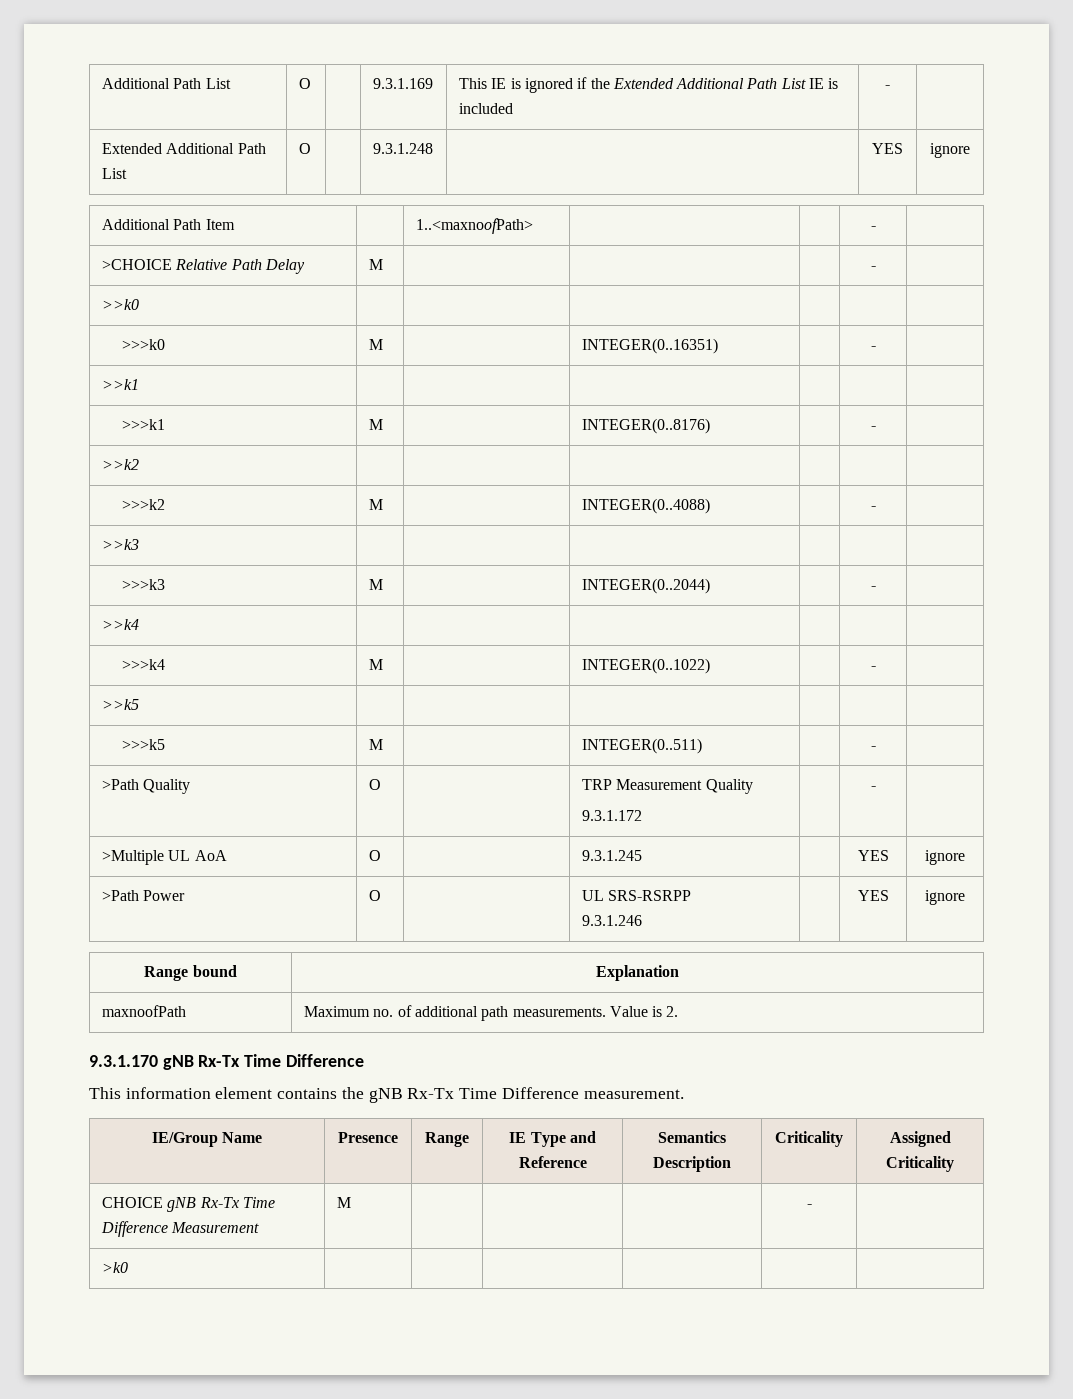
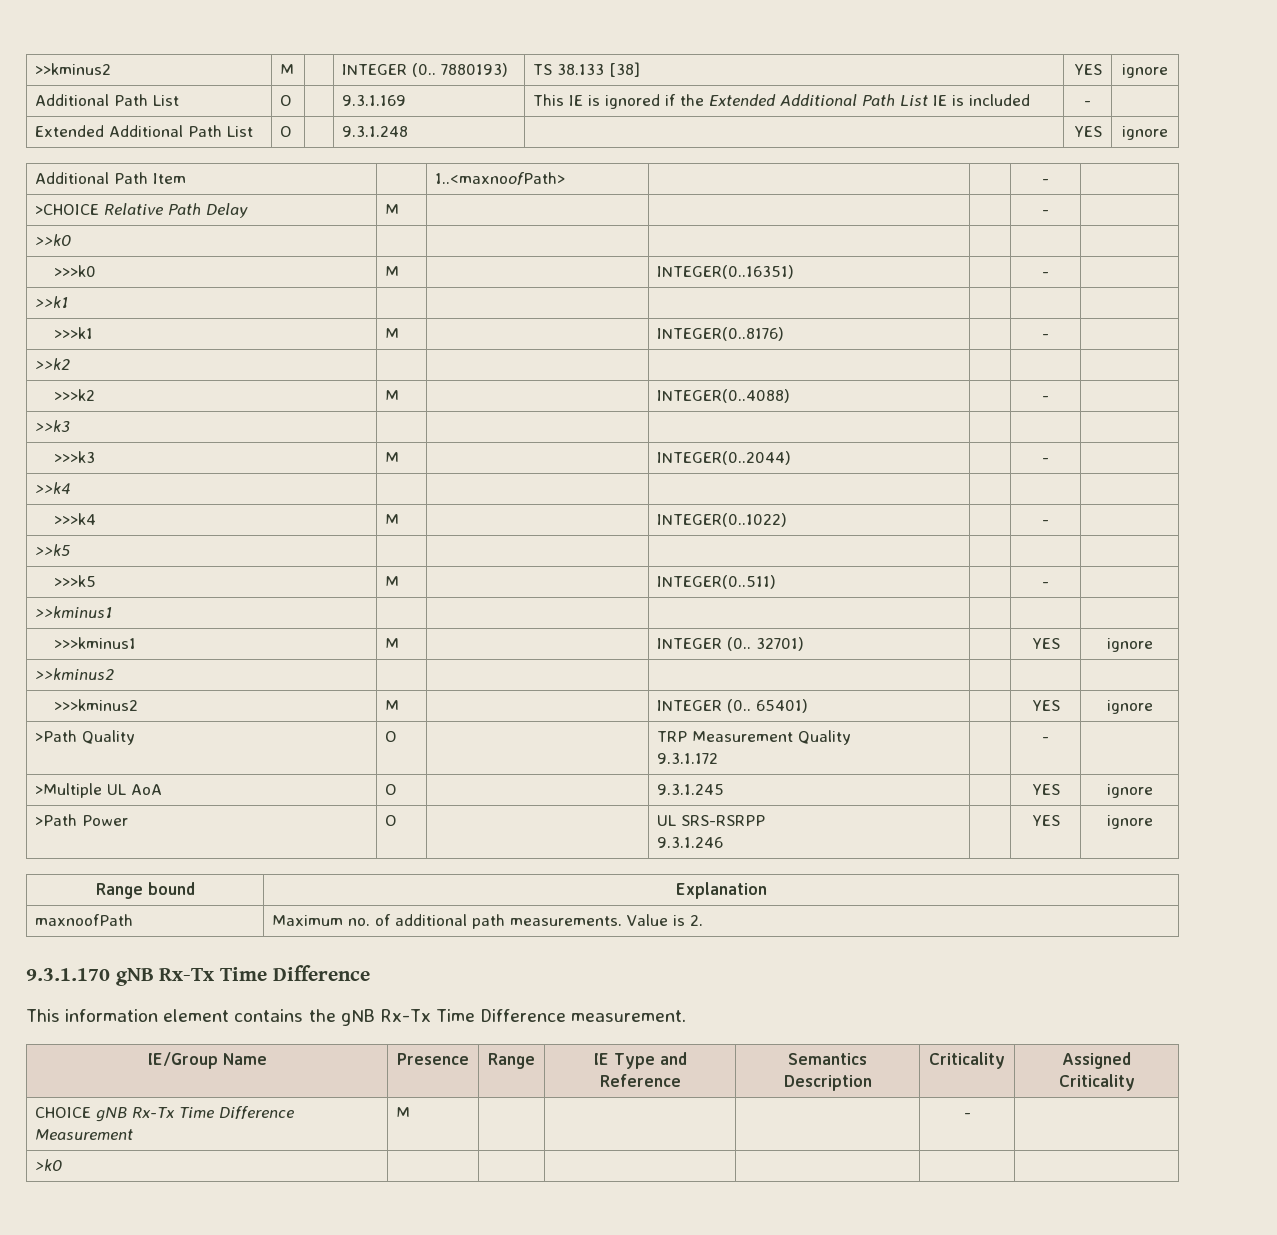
+ >>kminus2 | M | | INTEGER (0.. 7880193) | TS 38.133 [38] | YES | ignore
+ >>kminus1 | | | | | |
+ >>>kminus1 | M | | INTEGER (0.. 32701) | | YES | ignore
+ >>kminus2 | | | | | |
+ >>>kminus2 | M | | INTEGER (0.. 65401) | | YES | ignore

